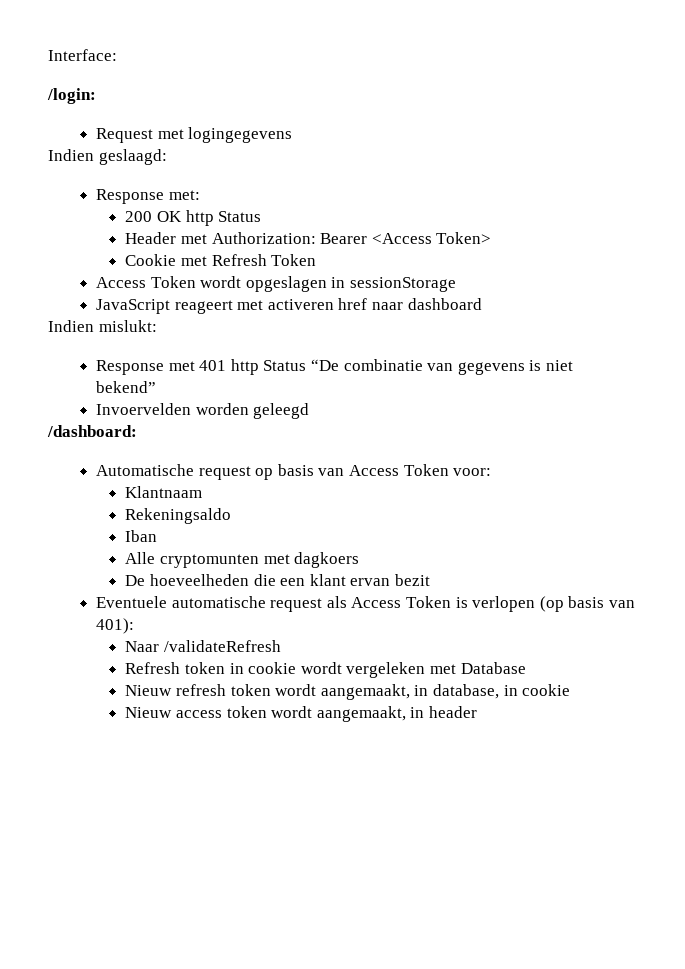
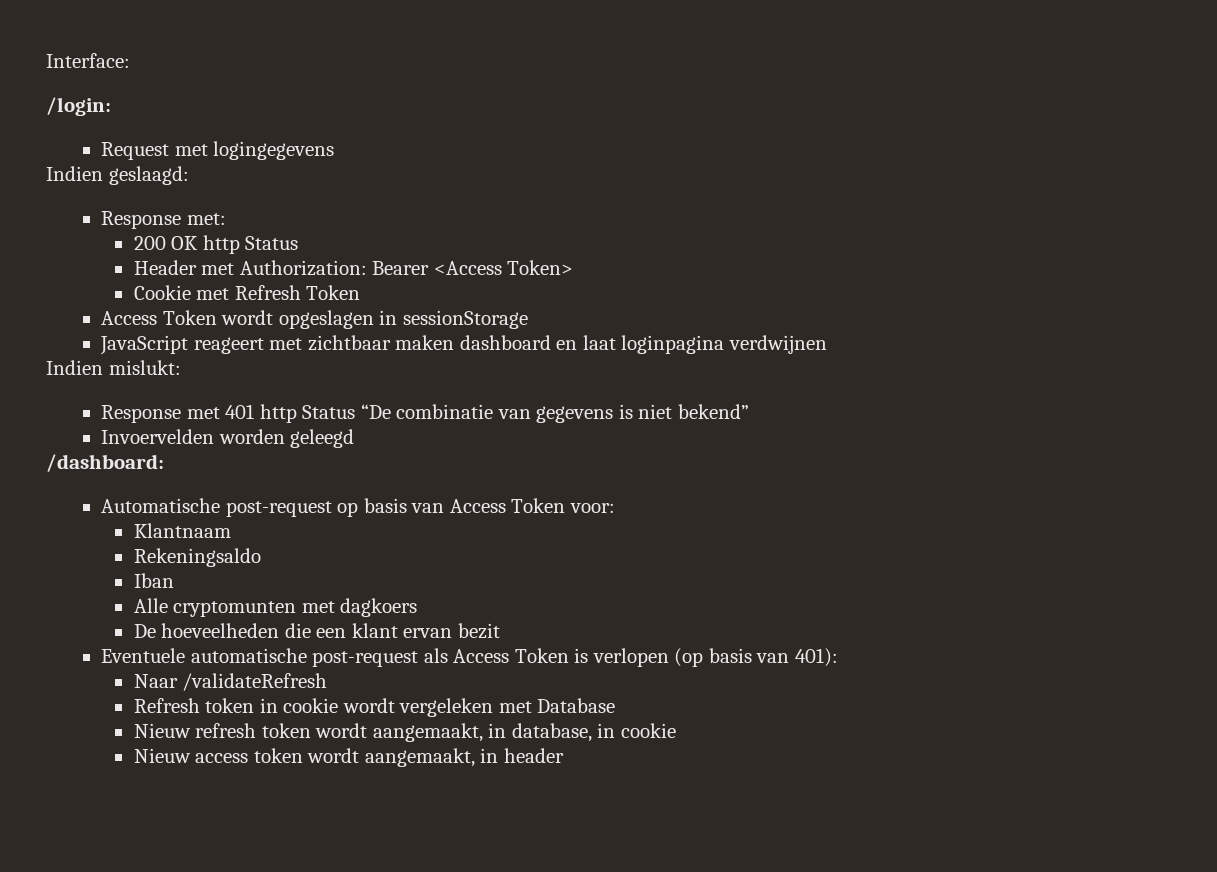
- JavaScript reageert met activeren href naar dashboard
+ JavaScript reageert met zichtbaar maken dashboard en laat loginpagina verdwijnen
- Automatische request op basis van Access Token voor:
+ Automatische post-request op basis van Access Token voor:
- Eventuele automatische request als Access Token is verlopen (op basis van 401):
+ Eventuele automatische post-request als Access Token is verlopen (op basis van 401):

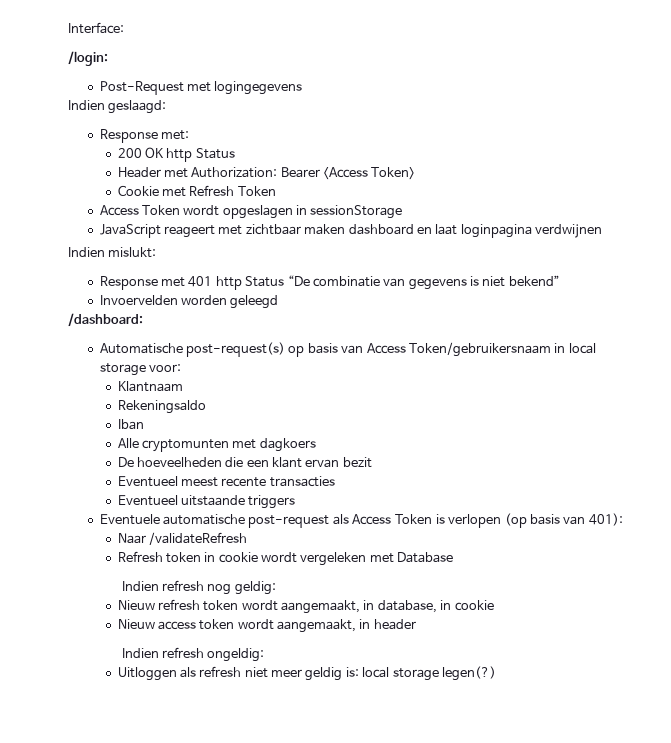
- Request met logingegevens
+ Post-Request met logingegevens
- Automatische post-request op basis van Access Token voor:
+ Automatische post-request(s) op basis van Access Token/gebruikersnaam in local storage voor:
+ Eventueel meest recente transacties
+ Eventueel uitstaande triggers
+ Indien refresh nog geldig:
+ Indien refresh ongeldig:
+ Uitloggen als refresh niet meer geldig is: local storage legen(?)

